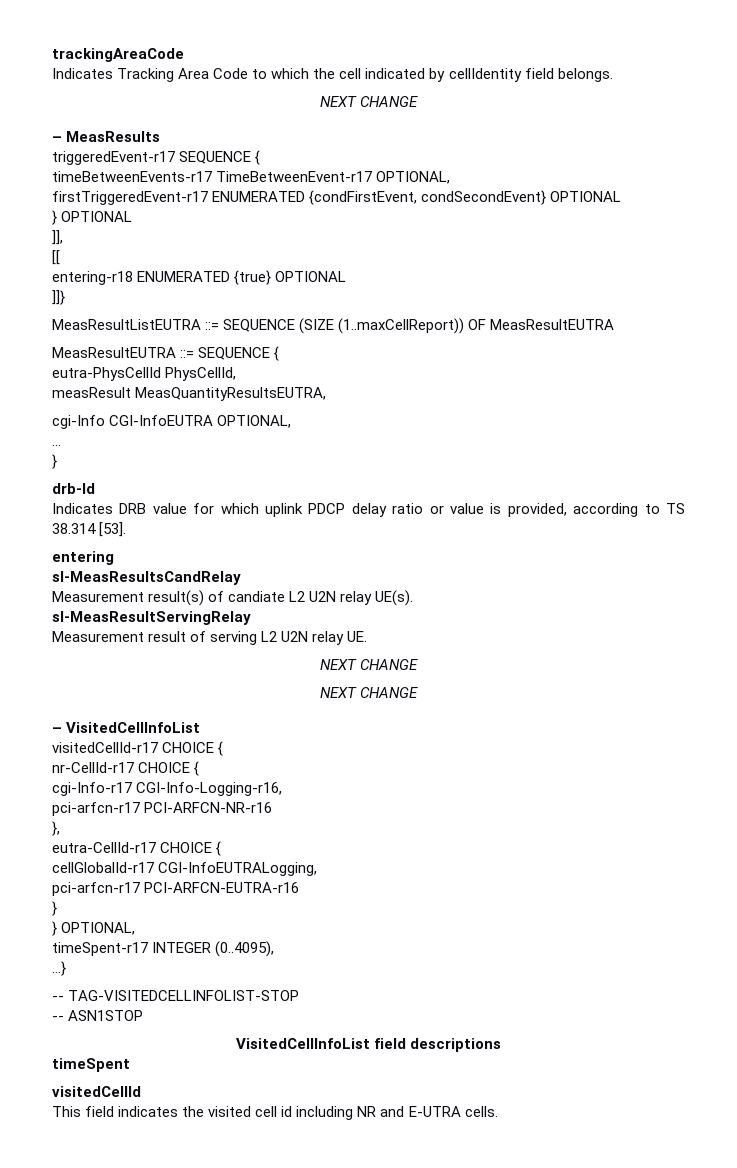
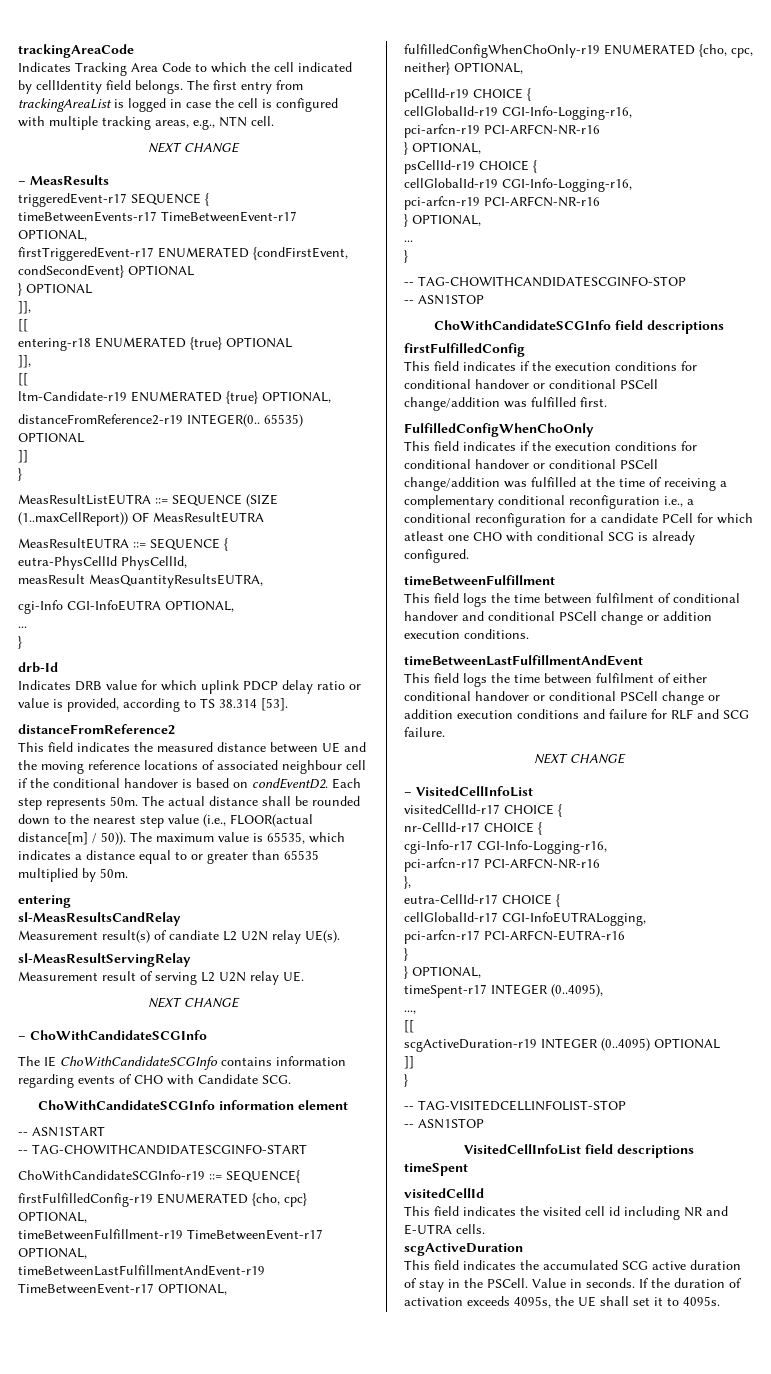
+ The first entry from trackingAreaList is logged in case the cell is configured with multiple tracking areas, e.g., NTN cell.
  entering-r18 ENUMERATED {true} OPTIONAL
- ]]}
+ ]],
+ [[
+ ltm-Candidate-r19 ENUMERATED {true} OPTIONAL,
+ distanceFromReference2-r19 INTEGER(0.. 65535) OPTIONAL
+ ]]
+ }
+ distanceFromReference2
+ This field indicates the measured distance between UE and the moving reference locations of associated neighbour cell if the conditional handover is based on condEventD2. Each step represents 50m. The actual distance shall be rounded down to the nearest step value (i.e., FLOOR(actual distance[m] / 50)). The maximum value is 65535, which indicates a distance equal to or greater than 65535 multiplied by 50m.
+ – ChoWithCandidateSCGInfo
+ The IE ChoWithCandidateSCGInfo contains information regarding events of CHO with Candidate SCG.
+ ChoWithCandidateSCGInfo information element
+ -- ASN1START
+ -- TAG-CHOWITHCANDIDATESCGINFO-START
+ ChoWithCandidateSCGInfo-r19 ::= SEQUENCE{
+ firstFulfilledConfig-r19 ENUMERATED {cho, cpc} OPTIONAL,
+ timeBetweenFulfillment-r19 TimeBetweenEvent-r17 OPTIONAL,
+ timeBetweenLastFulfillmentAndEvent-r19 TimeBetweenEvent-r17 OPTIONAL, fulfilledConfigWhenChoOnly-r19 ENUMERATED {cho, cpc, neither} OPTIONAL,
+ pCellId-r19 CHOICE {
+ cellGlobalId-r19 CGI-Info-Logging-r16,
+ pci-arfcn-r19 PCI-ARFCN-NR-r16
+ } OPTIONAL,
+ psCellId-r19 CHOICE {
+ cellGlobalId-r19 CGI-Info-Logging-r16,
+ pci-arfcn-r19 PCI-ARFCN-NR-r16
+ } OPTIONAL,
+ ...
+ }
+ -- TAG-CHOWITHCANDIDATESCGINFO-STOP
+ -- ASN1STOP
+ ChoWithCandidateSCGInfo field descriptions
+ firstFulfilledConfig
+ This field indicates if the execution conditions for conditional handover or conditional PSCell change/addition was fulfilled first.
+ FulfilledConfigWhenChoOnly
+ This field indicates if the execution conditions for conditional handover or conditional PSCell change/addition was fulfilled at the time of receiving a complementary conditional reconfiguration i.e., a conditional reconfiguration for a candidate PCell for which atleast one CHO with conditional SCG is already configured.
+ timeBetweenFulfillment
+ This field logs the time between fulfilment of conditional handover and conditional PSCell change or addition execution conditions.
+ timeBetweenLastFulfillmentAndEvent
+ This field logs the time between fulfilment of either conditional handover or conditional PSCell change or addition execution conditions and failure for RLF and SCG failure.
- ...}
+ ...,
+ [[
+ scgActiveDuration-r19 INTEGER (0..4095) OPTIONAL
+ ]]
+ }
+ scgActiveDuration
+ This field indicates the accumulated SCG active duration of stay in the PSCell. Value in seconds. If the duration of activation exceeds 4095s, the UE shall set it to 4095s.

